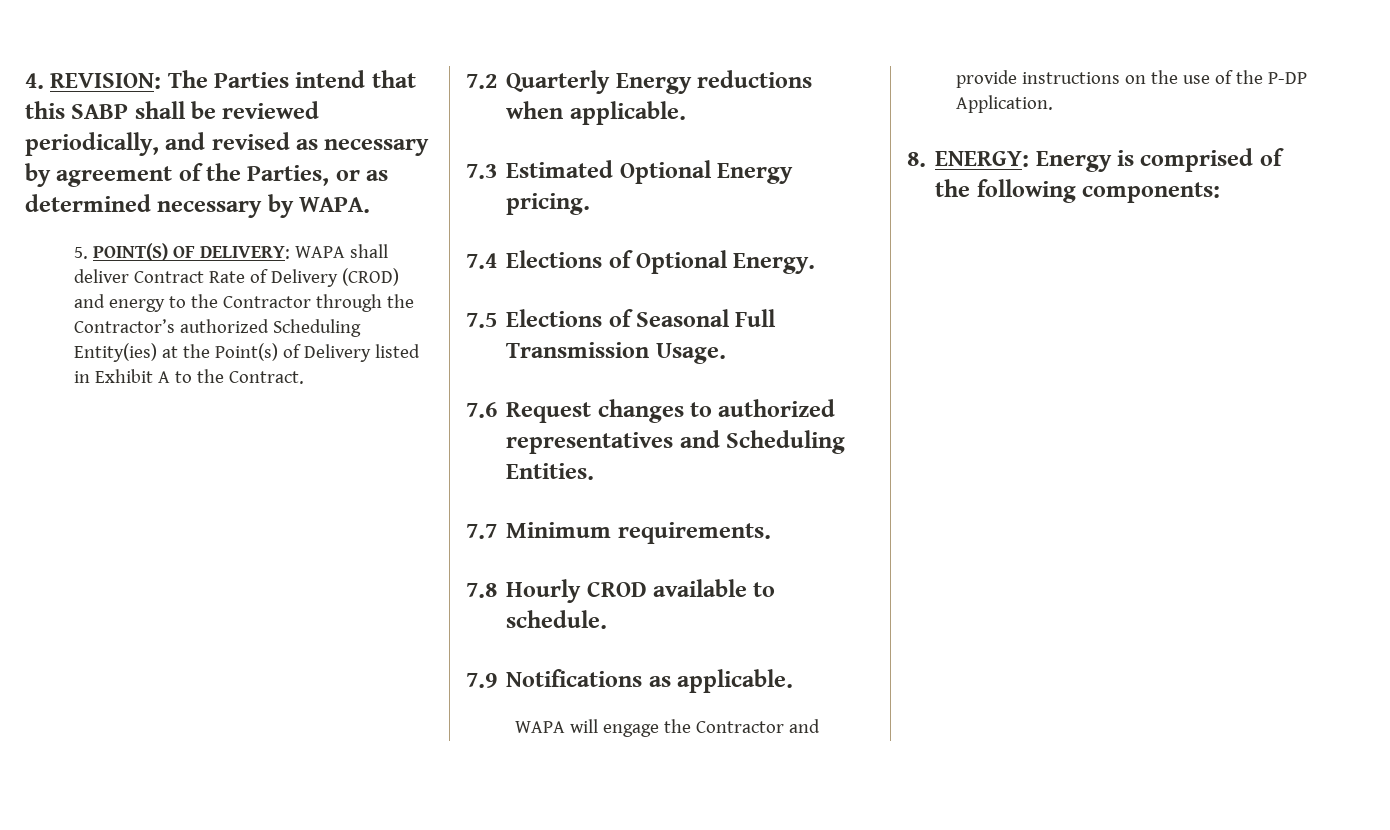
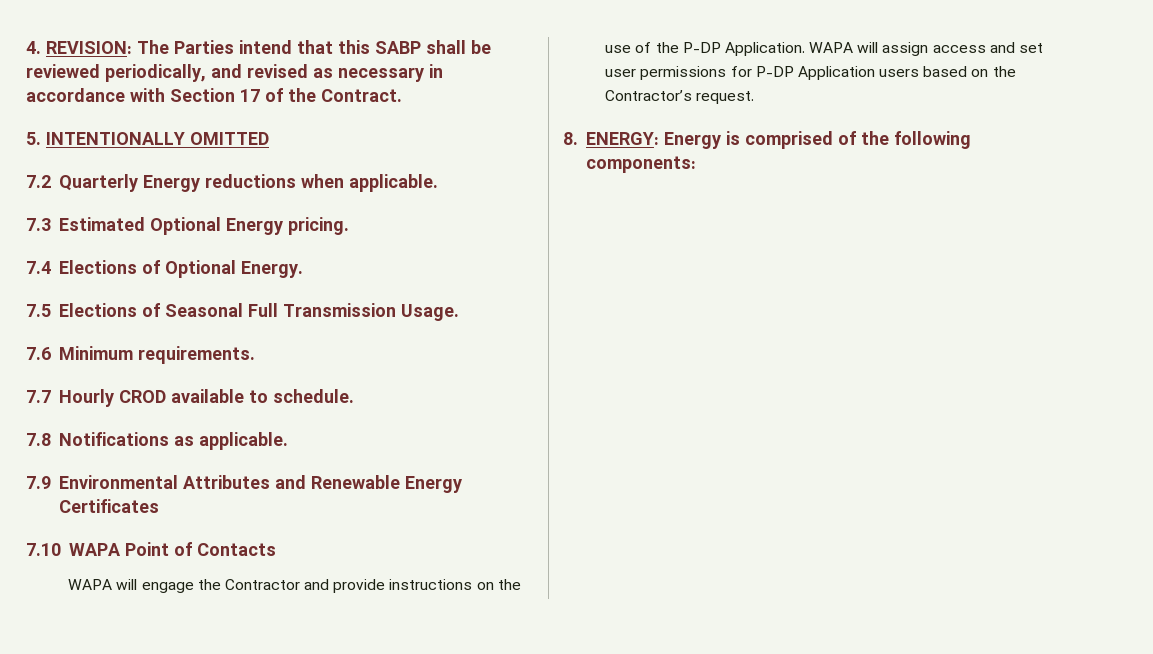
- 4. REVISION: The Parties intend that this SABP shall be reviewed periodically, and revised as necessary by agreement of the Parties, or as determined necessary by WAPA.
- 5. POINT(S) OF DELIVERY: WAPA shall deliver Contract Rate of Delivery (CROD) and energy to the Contractor through the Contractor’s authorized Scheduling Entity(ies) at the Point(s) of Delivery listed in Exhibit A to the Contract.
+ 4. REVISION: The Parties intend that this SABP shall be reviewed periodically, and revised as necessary in accordance with Section 17 of the Contract.
+ 5. INTENTIONALLY OMITTED
- 7.6 Request changes to authorized representatives and Scheduling Entities.
- 7.7 Minimum requirements.
+ 7.6 Minimum requirements.
- 7.8 Hourly CROD available to schedule.
+ 7.7 Hourly CROD available to schedule.
- 7.9 Notifications as applicable.
+ 7.8 Notifications as applicable.
+ 7.9 Environmental Attributes and Renewable Energy Certificates
+ 7.10 WAPA Point of Contacts
+ WAPA will assign access and set user permissions for P-DP Application users based on the Contractor’s request.

